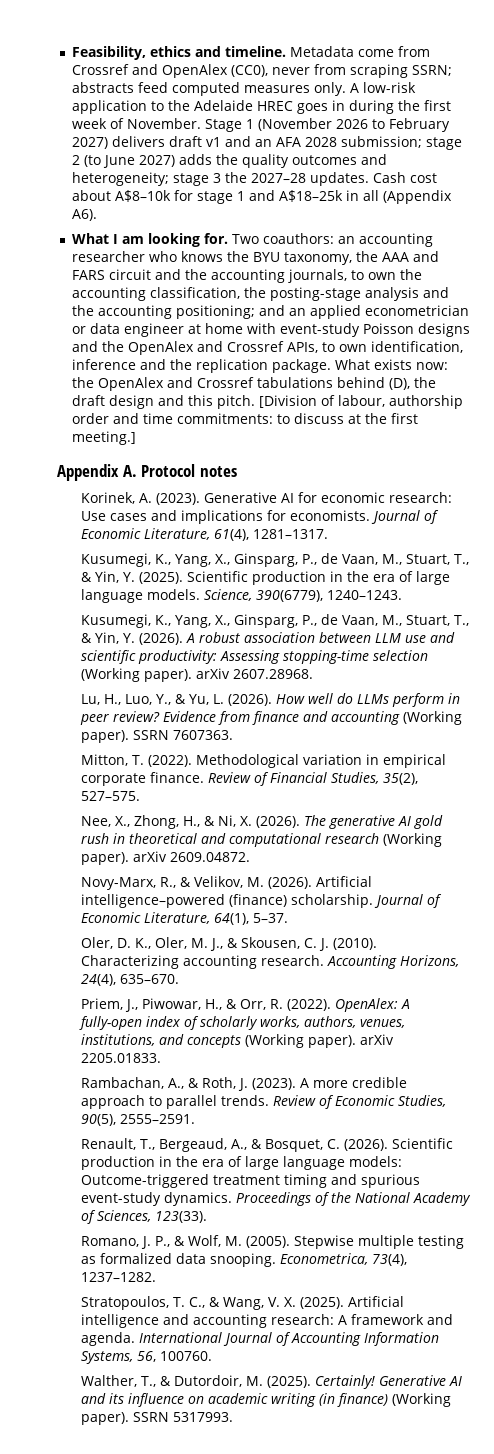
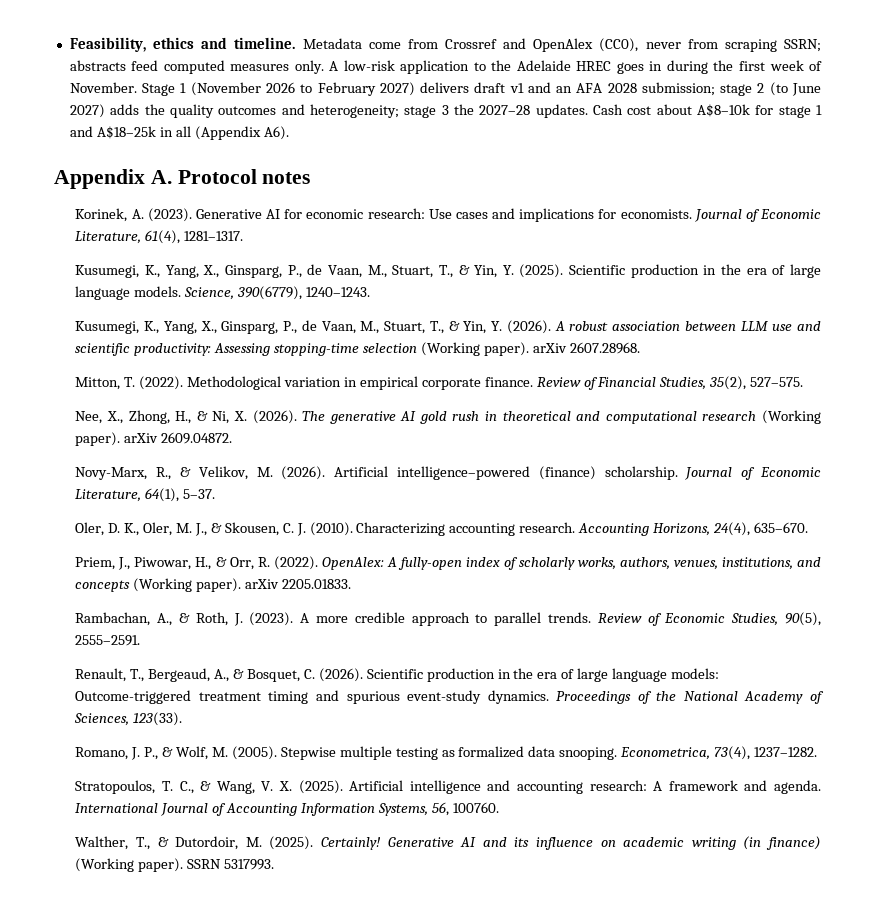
- What I am looking for. Two coauthors: an accounting researcher who knows the BYU taxonomy, the AAA and FARS circuit and the accounting journals, to own the accounting classification, the posting-stage analysis and the accounting positioning; and an applied econometrician or data engineer at home with event-study Poisson designs and the OpenAlex and Crossref APIs, to own identification, inference and the replication package. What exists now: the OpenAlex and Crossref tabulations behind (D), the draft design and this pitch. [Division of labour, authorship order and time commitments: to discuss at the first meeting.]
- Lu, H., Luo, Y., & Yu, L. (2026). How well do LLMs perform in peer review? Evidence from finance and accounting (Working paper). SSRN 7607363.

